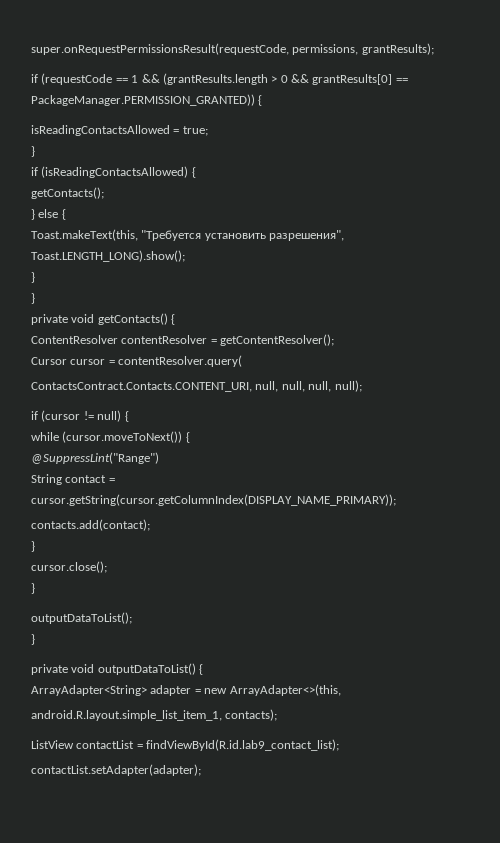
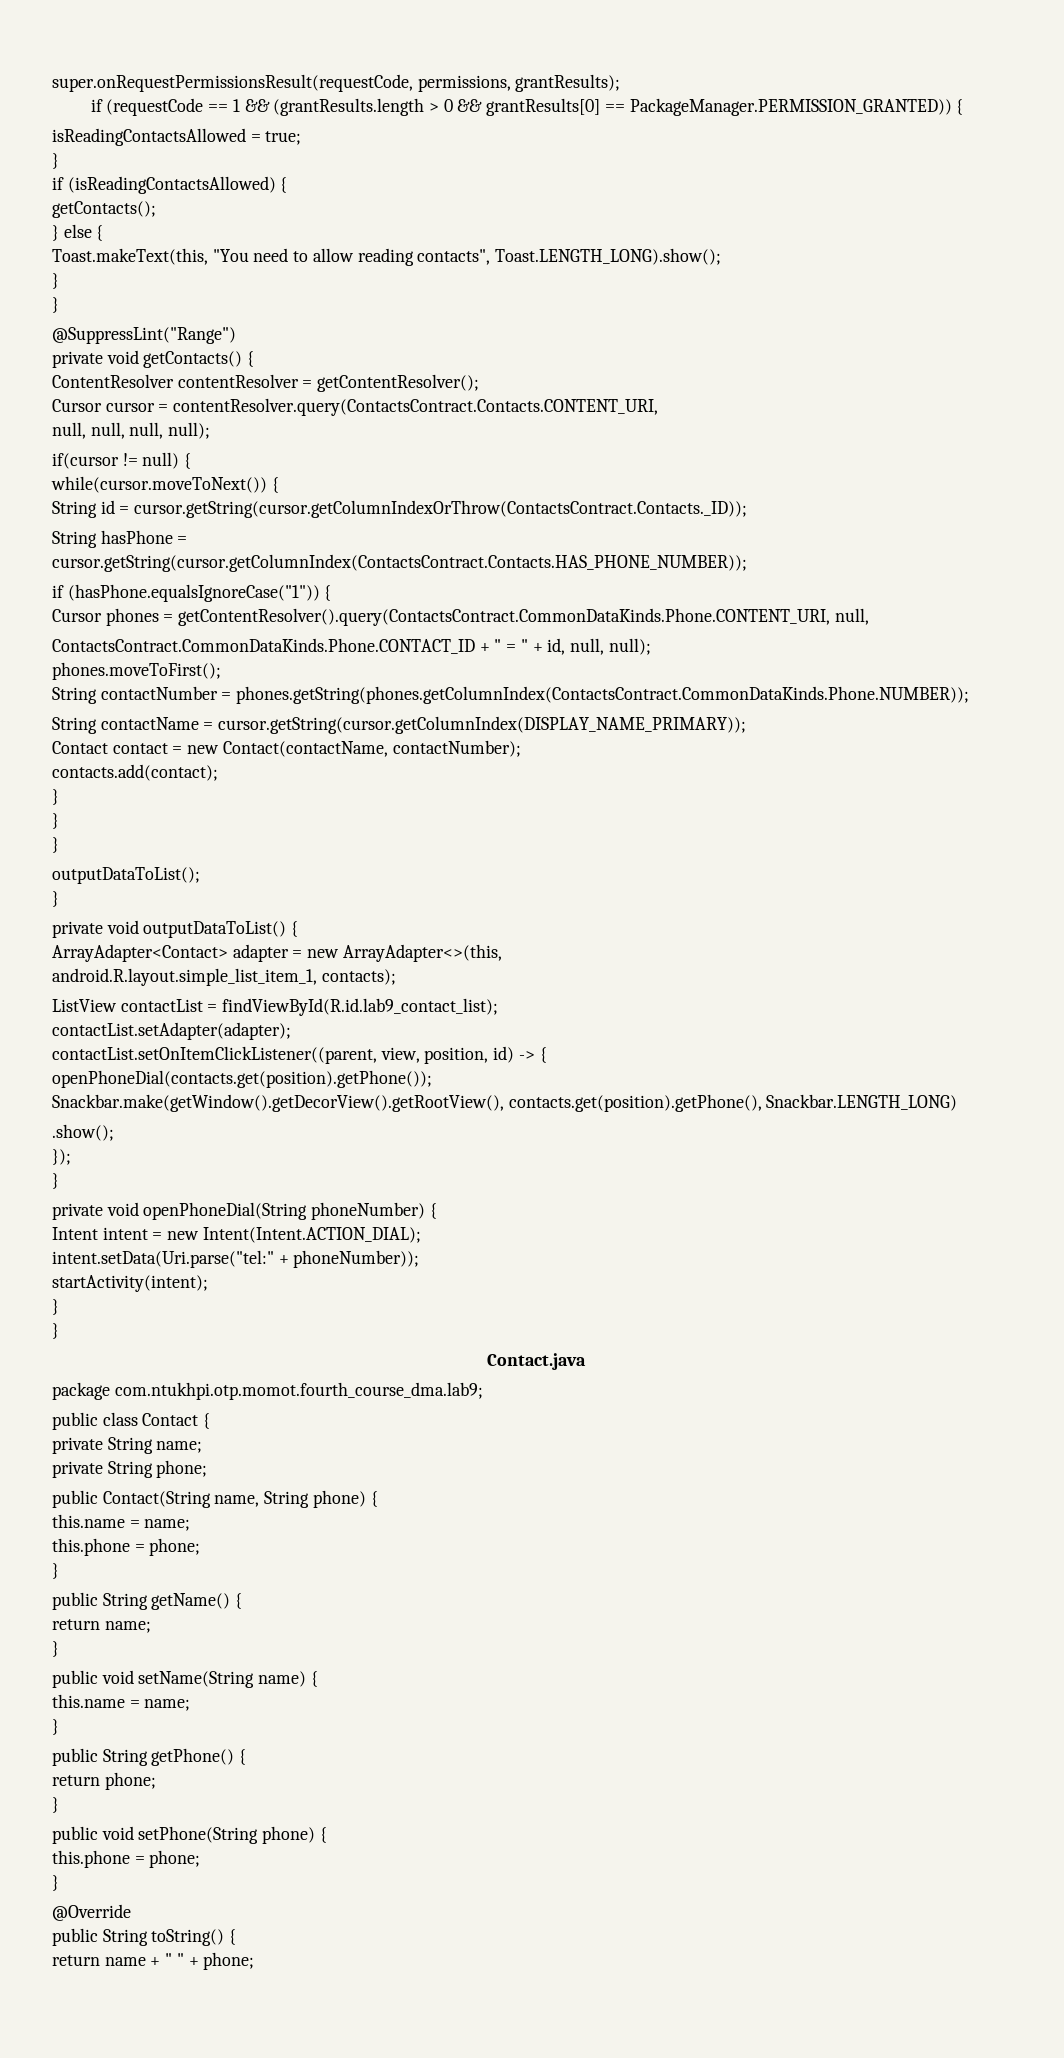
- Toast.makeText(this, "Требуется установить разрешения", Toast.LENGTH_LONG).show();
+ Toast.makeText(this, "You need to allow reading contacts", Toast.LENGTH_LONG).show();
+ @SuppressLint("Range")
- Cursor cursor = contentResolver.query(
- ContactsContract.Contacts.CONTENT_URI, null, null, null, null);
+ Cursor cursor = contentResolver.query(ContactsContract.Contacts.CONTENT_URI,
+ null, null, null, null);
- if (cursor != null) {
+ if(cursor != null) {
- while (cursor.moveToNext()) {
- @SuppressLint("Range")
- String contact = cursor.getString(cursor.getColumnIndex(DISPLAY_NAME_PRIMARY));
+ while(cursor.moveToNext()) {
+ String id = cursor.getString(cursor.getColumnIndexOrThrow(ContactsContract.Contacts._ID));
+ String hasPhone =
+ cursor.getString(cursor.getColumnIndex(ContactsContract.Contacts.HAS_PHONE_NUMBER));
+ if (hasPhone.equalsIgnoreCase("1")) {
+ Cursor phones = getContentResolver().query(ContactsContract.CommonDataKinds.Phone.CONTENT_URI, null,
+ ContactsContract.CommonDataKinds.Phone.CONTACT_ID + " = " + id, null, null);
+ phones.moveToFirst();
+ String contactNumber = phones.getString(phones.getColumnIndex(ContactsContract.CommonDataKinds.Phone.NUMBER));
+ String contactName = cursor.getString(cursor.getColumnIndex(DISPLAY_NAME_PRIMARY));
+ Contact contact = new Contact(contactName, contactNumber);
  contacts.add(contact);
  }
- cursor.close();
+ }
- ArrayAdapter<String> adapter = new ArrayAdapter<>(this,
+ ArrayAdapter<Contact> adapter = new ArrayAdapter<>(this,
+ contactList.setOnItemClickListener((parent, view, position, id) -> {
+ openPhoneDial(contacts.get(position).getPhone());
+ Snackbar.make(getWindow().getDecorView().getRootView(), contacts.get(position).getPhone(), Snackbar.LENGTH_LONG)
+ .show();
+ });
+ }
+ private void openPhoneDial(String phoneNumber) {
+ Intent intent = new Intent(Intent.ACTION_DIAL);
+ intent.setData(Uri.parse("tel:" + phoneNumber));
+ startActivity(intent);
+ }
+ }
+ Contact.java
+ package com.ntukhpi.otp.momot.fourth_course_dma.lab9;
+ public class Contact {
+ private String name;
+ private String phone;
+ public Contact(String name, String phone) {
+ this.name = name;
+ this.phone = phone;
+ }
+ public String getName() {
+ return name;
+ }
+ public void setName(String name) {
+ this.name = name;
+ }
+ public String getPhone() {
+ return phone;
+ }
+ public void setPhone(String phone) {
+ this.phone = phone;
+ }
+ @Override
+ public String toString() {
+ return name + " " + phone;

